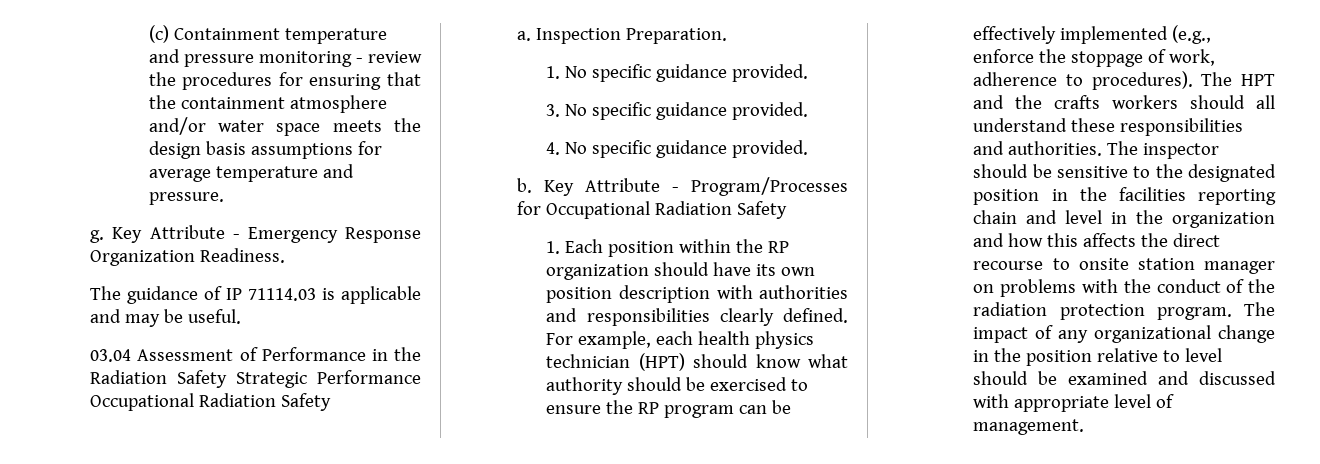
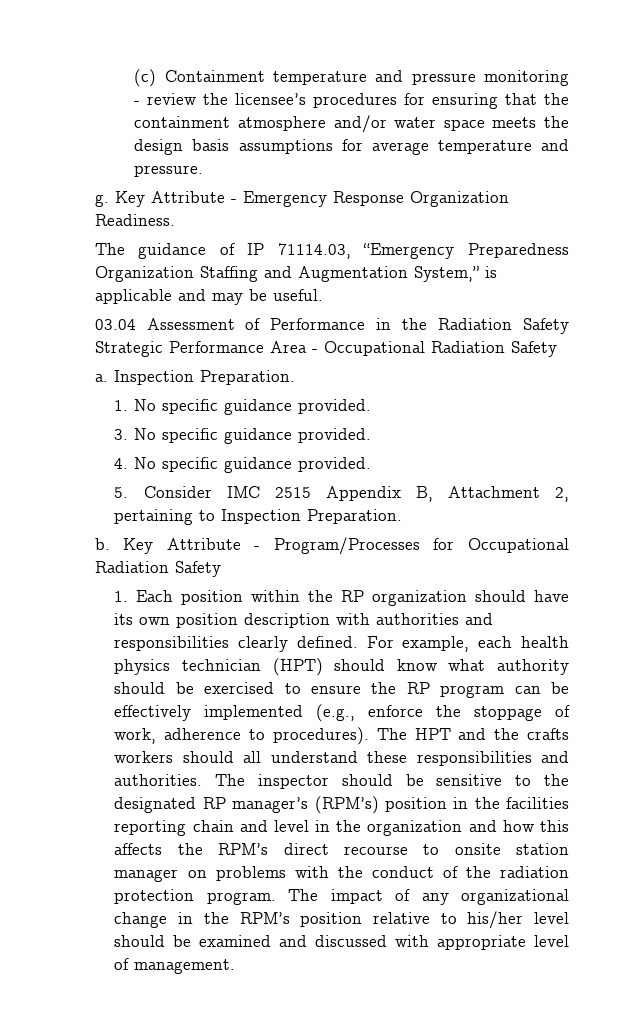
- (c) Containment temperature and pressure monitoring - review the procedures for ensuring that the containment atmosphere and/or water space meets the design basis assumptions for average temperature and pressure.
+ (c) Containment temperature and pressure monitoring - review the licensee’s procedures for ensuring that the containment atmosphere and/or water space meets the design basis assumptions for average temperature and pressure.
- The guidance of IP 71114.03 is applicable and may be useful.
+ The guidance of IP 71114.03, “Emergency Preparedness Organization Staffing and Augmentation System,” is applicable and may be useful.
- 03.04 Assessment of Performance in the Radiation Safety Strategic Performance Occupational Radiation Safety
+ 03.04 Assessment of Performance in the Radiation Safety Strategic Performance Area - Occupational Radiation Safety
+ 5. Consider IMC 2515 Appendix B, Attachment 2, pertaining to Inspection Preparation.
- The inspector should be sensitive to the designated position in the facilities reporting chain and level in the organization and how this affects the direct recourse to onsite station manager on problems with the conduct of the radiation protection program.
+ The inspector should be sensitive to the designated RP manager’s (RPM’s) position in the facilities reporting chain and level in the organization and how this affects the RPM’s direct recourse to onsite station manager on problems with the conduct of the radiation protection program.
- The impact of any organizational change in the position relative to level should be examined and discussed with appropriate level of management.
+ The impact of any organizational change in the RPM’s position relative to his/her level should be examined and discussed with appropriate level of management.

